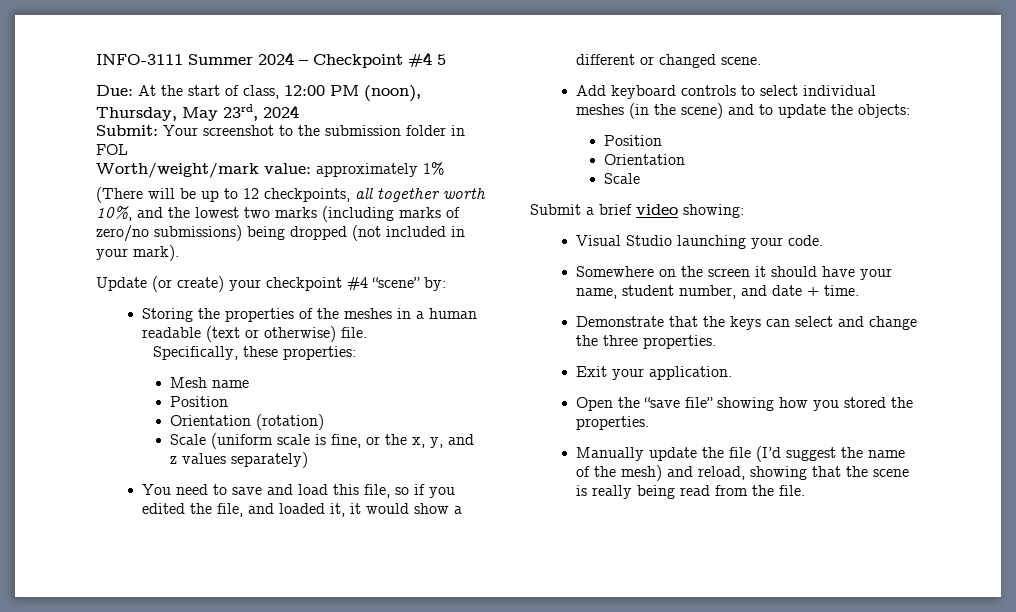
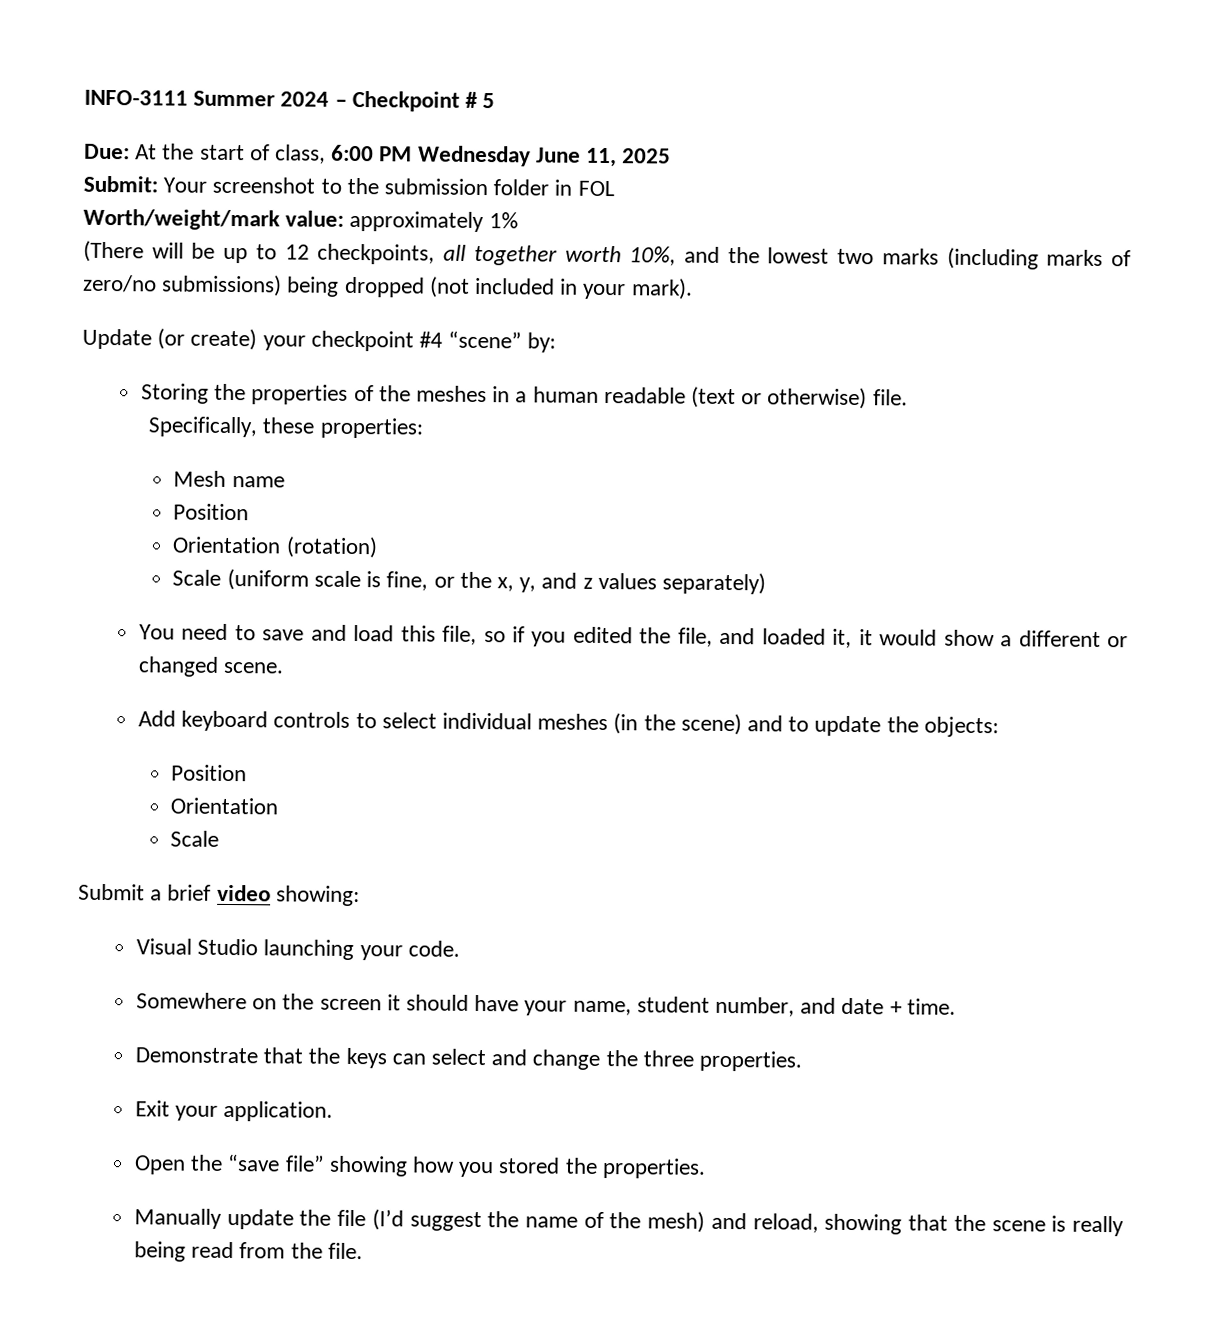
- INFO-3111 Summer 2024 – Checkpoint #4 5
+ INFO-3111 Summer 2024 – Checkpoint # 5
- Due: At the start of class, 12:00 PM (noon), Thursday, May 23rd, 2024
+ Due: At the start of class, 6:00 PM Wednesday June 11, 2025

